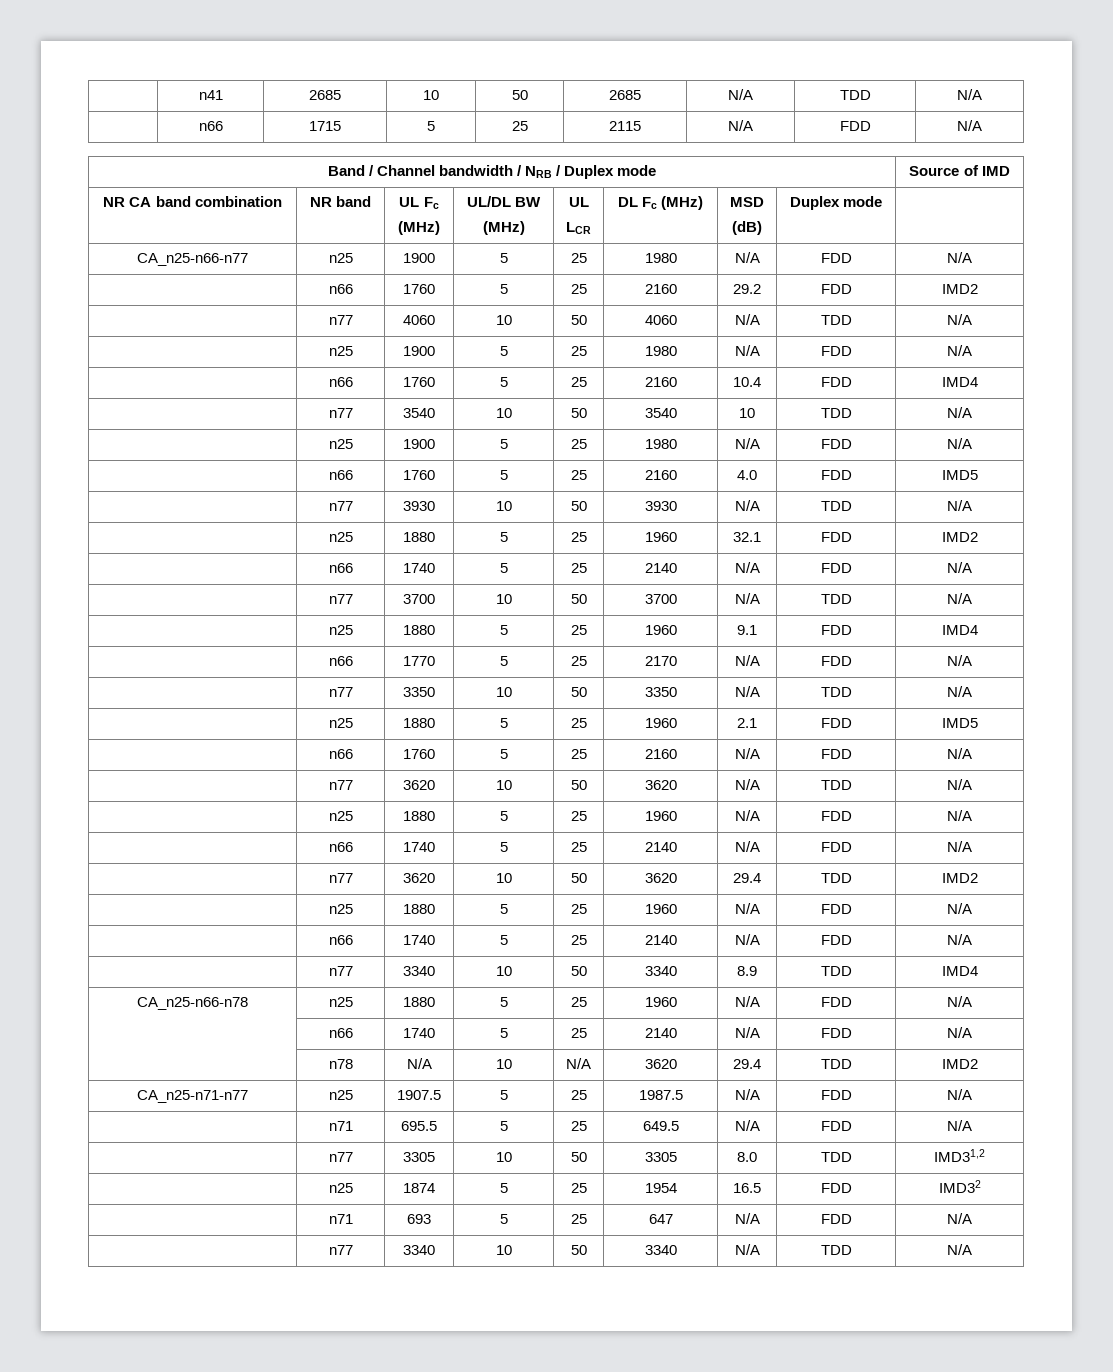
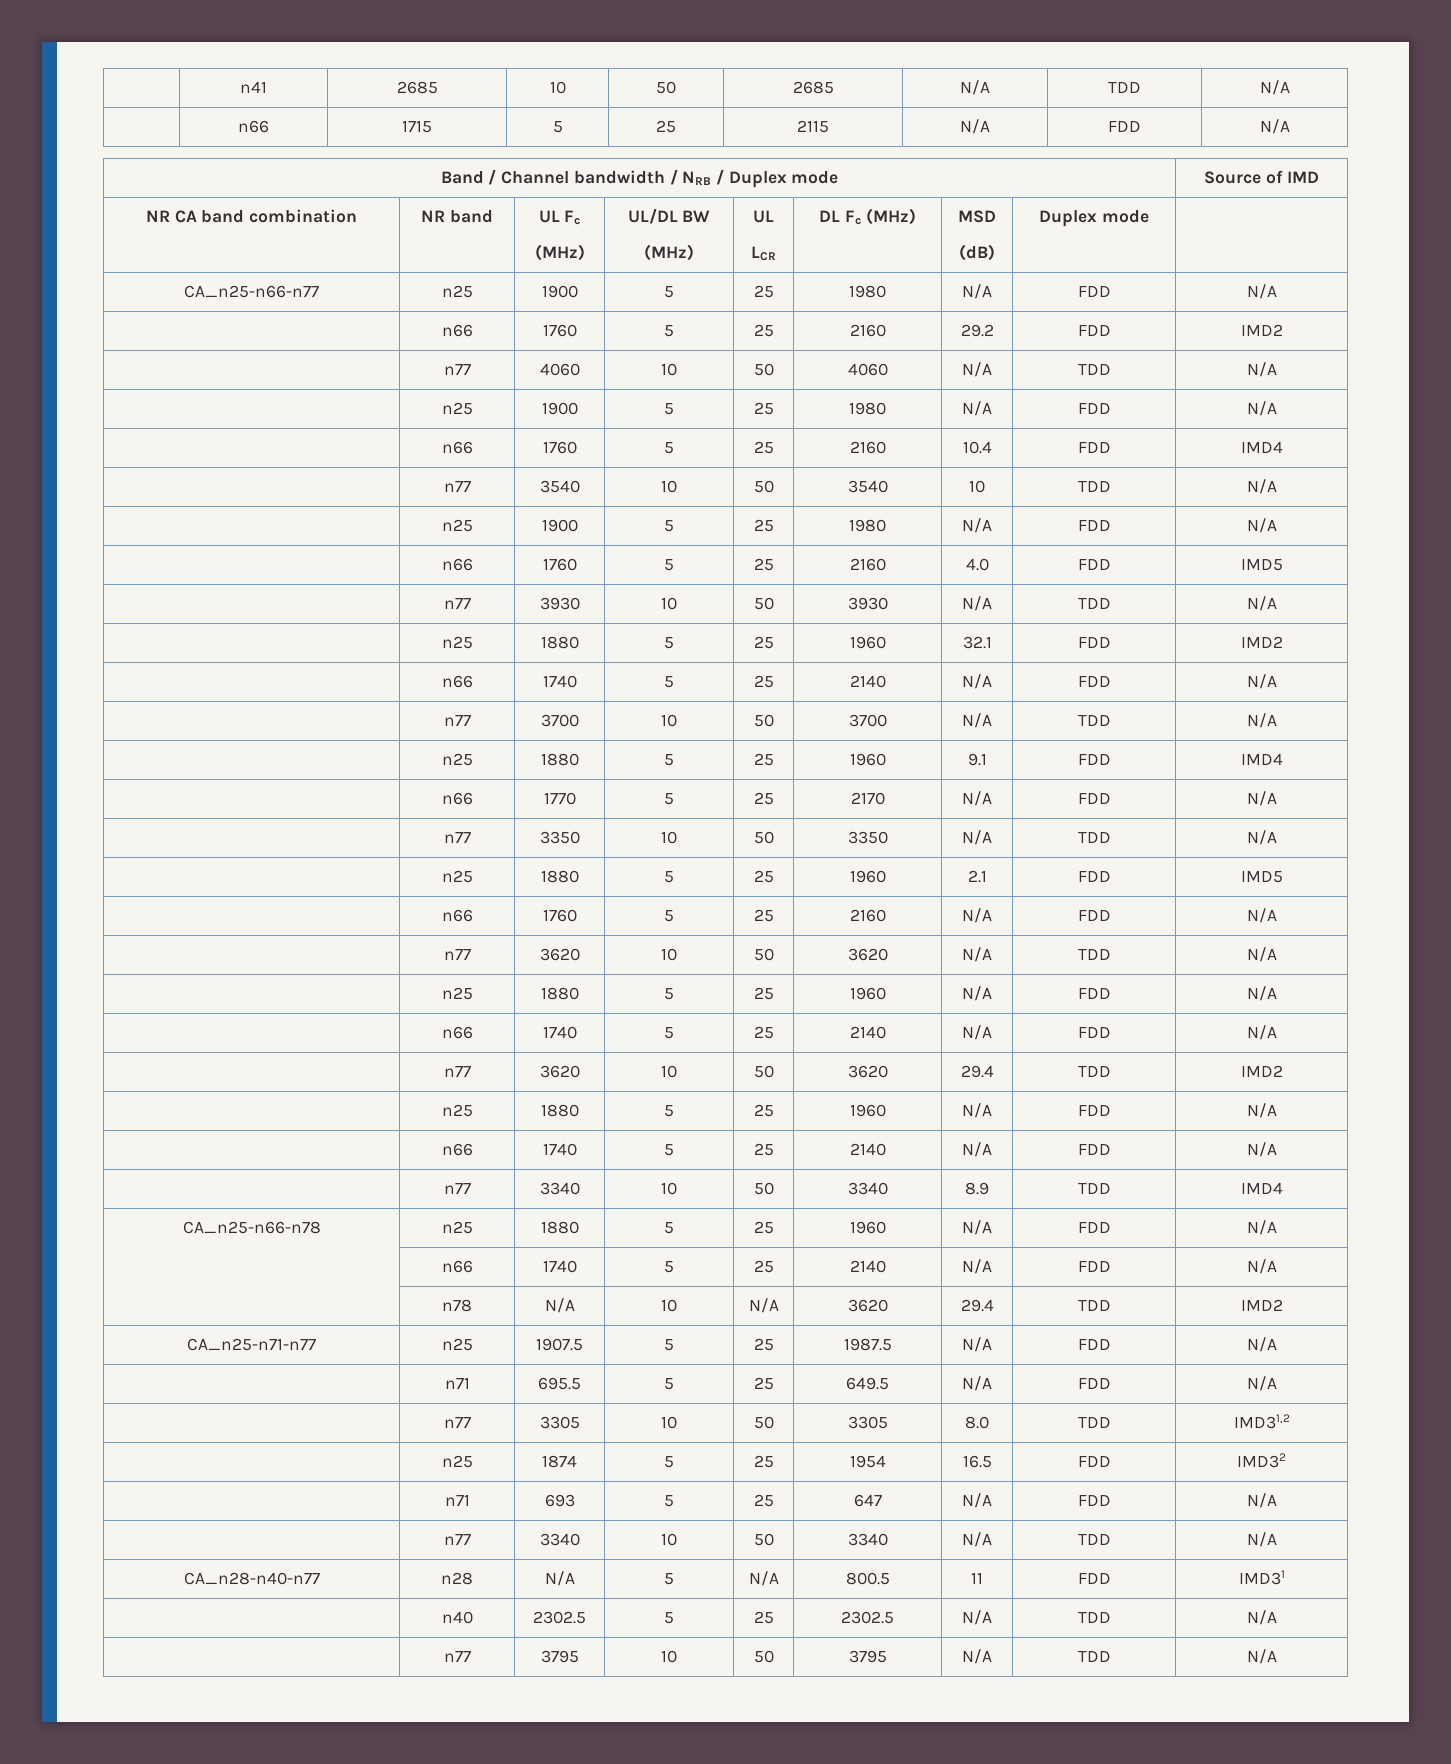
+ CA_n28-n40-n77 | n28 | N/A | 5 | N/A | 800.5 | 11 | FDD | IMD31
+ | n40 | 2302.5 | 5 | 25 | 2302.5 | N/A | TDD | N/A
+ | n77 | 3795 | 10 | 50 | 3795 | N/A | TDD | N/A

